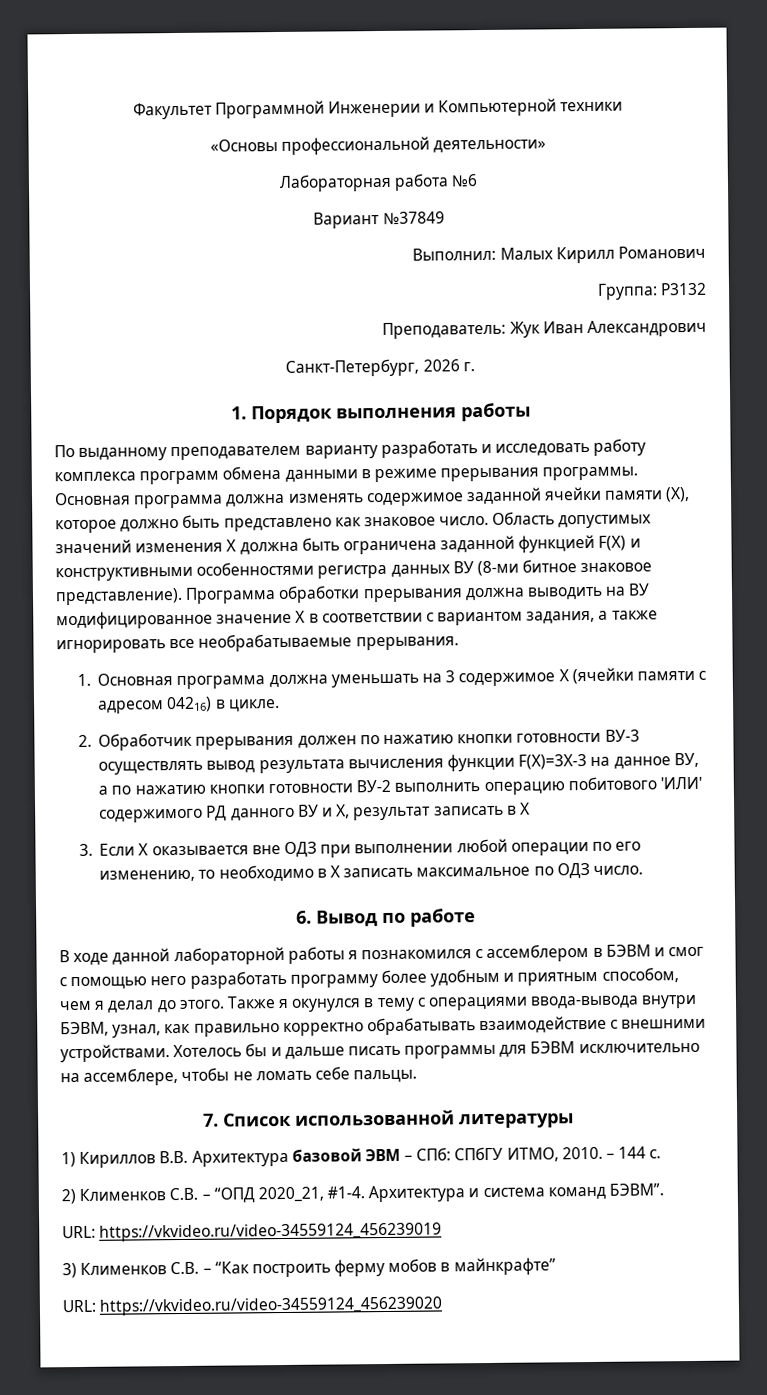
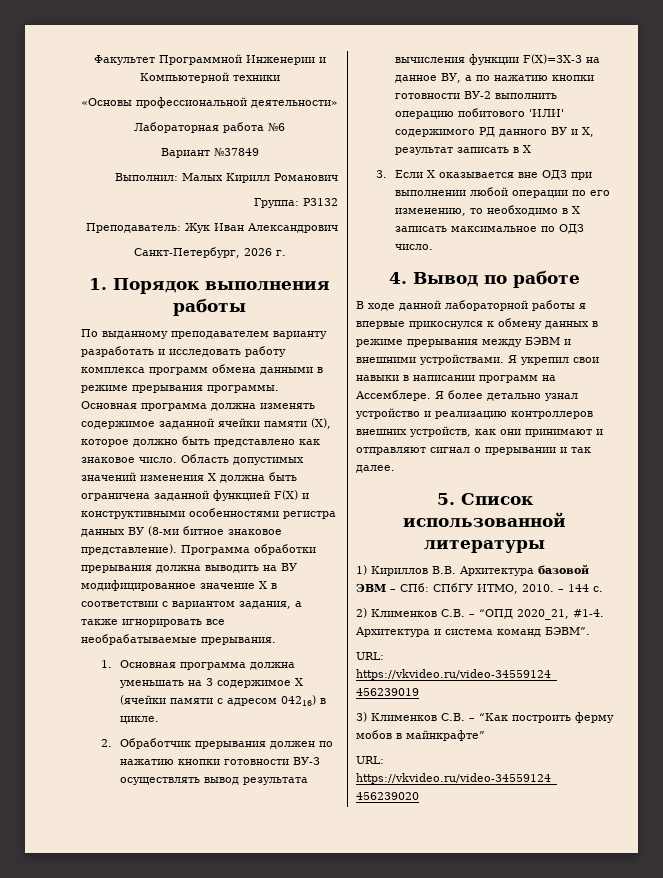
- 6. Вывод по работе
+ 4. Вывод по работе
- В ходе данной лабораторной работы я познакомился с ассемблером в БЭВМ и смог с помощью него разработать программу более удобным и приятным способом, чем я делал до этого. Также я окунулся в тему с операциями ввода-вывода внутри БЭВМ, узнал, как правильно корректно обрабатывать взаимодействие с внешними устройствами. Хотелось бы и дальше писать программы для БЭВМ исключительно на ассемблере, чтобы не ломать себе пальцы.
- 7. Список использованной литературы
+ В ходе данной лабораторной работы я впервые прикоснулся к обмену данных в режиме прерывания между БЭВМ и внешними устройствами. Я укрепил свои навыки в написании программ на Ассемблере. Я более детально узнал устройство и реализацию контроллеров внешних устройств, как они принимают и отправляют сигнал о прерывании и так далее.
+ 5. Список использованной литературы

